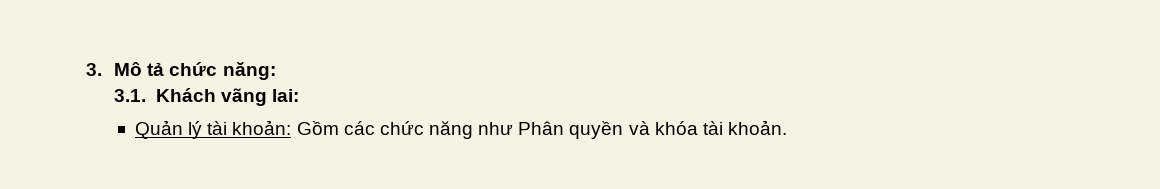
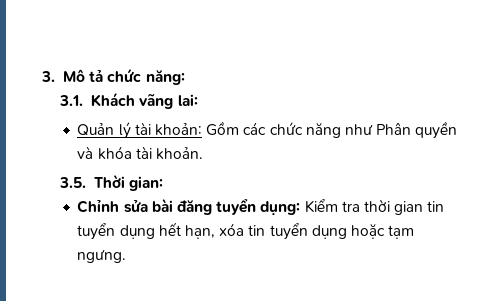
+ 3.5. Thời gian:
+ Chỉnh sửa bài đăng tuyển dụng: Kiểm tra thời gian tin tuyển dụng hết hạn, xóa tin tuyển dụng hoặc tạm ngưng.

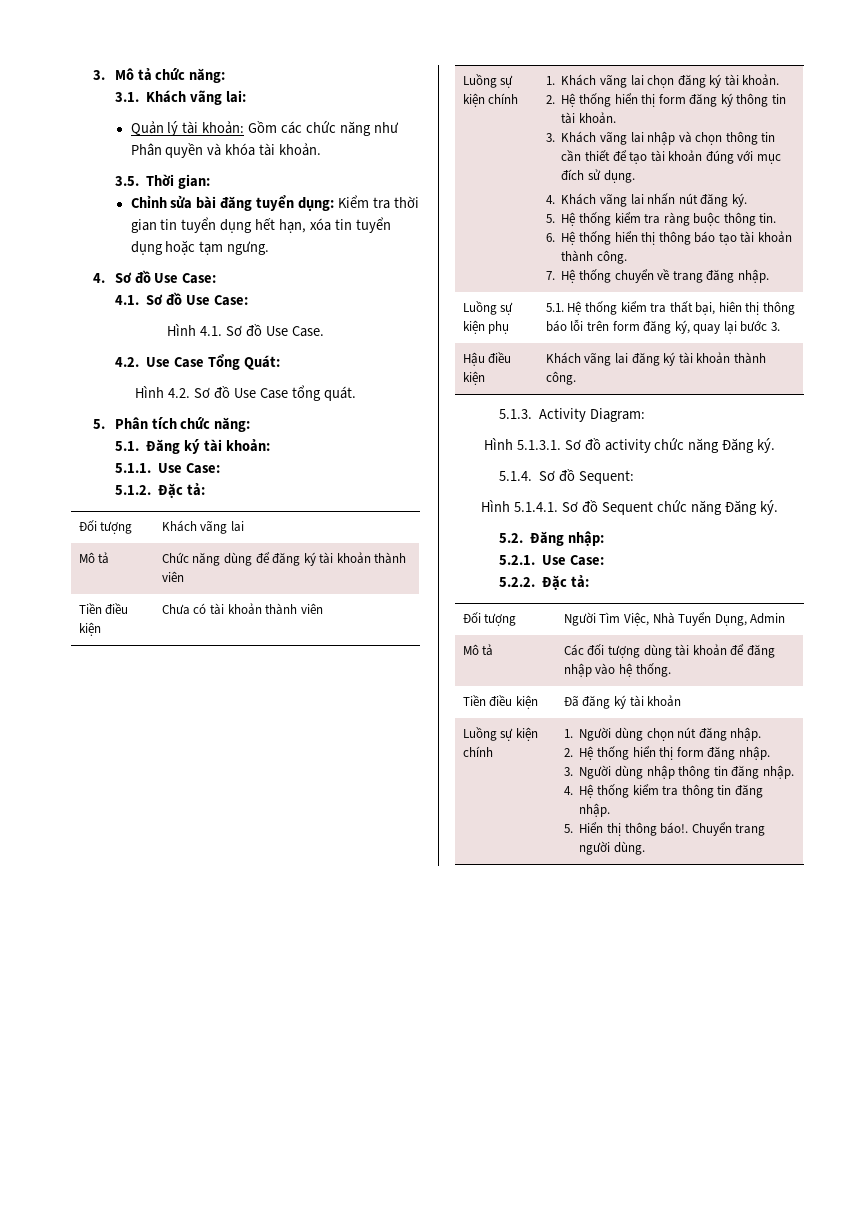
+ 4. Sơ đồ Use Case:
+ 4.1. Sơ đồ Use Case:
+ Hình 4.1. Sơ đồ Use Case.
+ 4.2. Use Case Tổng Quát:
+ Hình 4.2. Sơ đồ Use Case tổng quát.
+ 5. Phân tích chức năng:
+ 5.1. Đăng ký tài khoản:
+ 5.1.1. Use Case:
+ 5.1.2. Đặc tả:
+ Đối tượng | Khách vãng lai
+ Mô tả | Chức năng dùng để đăng ký tài khoản thành viên
+ Tiền điều kiện | Chưa có tài khoản thành viên
+ Luồng sự kiện chính | 1. Khách vãng lai chọn đăng ký tài khoản.
+ 2. Hệ thống hiển thị form đăng ký thông tin tài khoản.
+ 3. Khách vãng lai nhập và chọn thông tin cần thiết để tạo tài khoản đúng với mục đích sử dụng.
+ 4. Khách vãng lai nhấn nút đăng ký.
+ 5. Hệ thống kiểm tra ràng buộc thông tin.
+ 6. Hệ thống hiển thị thông báo tạo tài khoản thành công.
+ 7. Hệ thống chuyển về trang đăng nhập.
+ Luồng sự kiện phụ | 5.1. Hệ thống kiểm tra thất bại, hiên thị thông báo lỗi trên form đăng ký, quay lại bước 3.
+ Hậu điều kiện | Khách vãng lai đăng ký tài khoản thành công.
+ 5.1.3. Activity Diagram:
+ Hình 5.1.3.1. Sơ đồ activity chức năng Đăng ký.
+ 5.1.4. Sơ đồ Sequent:
+ Hình 5.1.4.1. Sơ đồ Sequent chức năng Đăng ký.
+ 5.2. Đăng nhập:
+ 5.2.1. Use Case:
+ 5.2.2. Đặc tả:
+ Đối tượng | Người Tìm Việc, Nhà Tuyển Dụng, Admin
+ Mô tả | Các đối tượng dùng tài khoản để đăng nhập vào hệ thống.
+ Tiền điều kiện | Đã đăng ký tài khoản
+ Luồng sự kiện chính | 1. Người dùng chọn nút đăng nhập.
+ 2. Hệ thống hiển thị form đăng nhập.
+ 3. Người dùng nhập thông tin đăng nhập.
+ 4. Hệ thống kiểm tra thông tin đăng nhập.
+ 5. Hiển thị thông báo!. Chuyển trang người dùng.

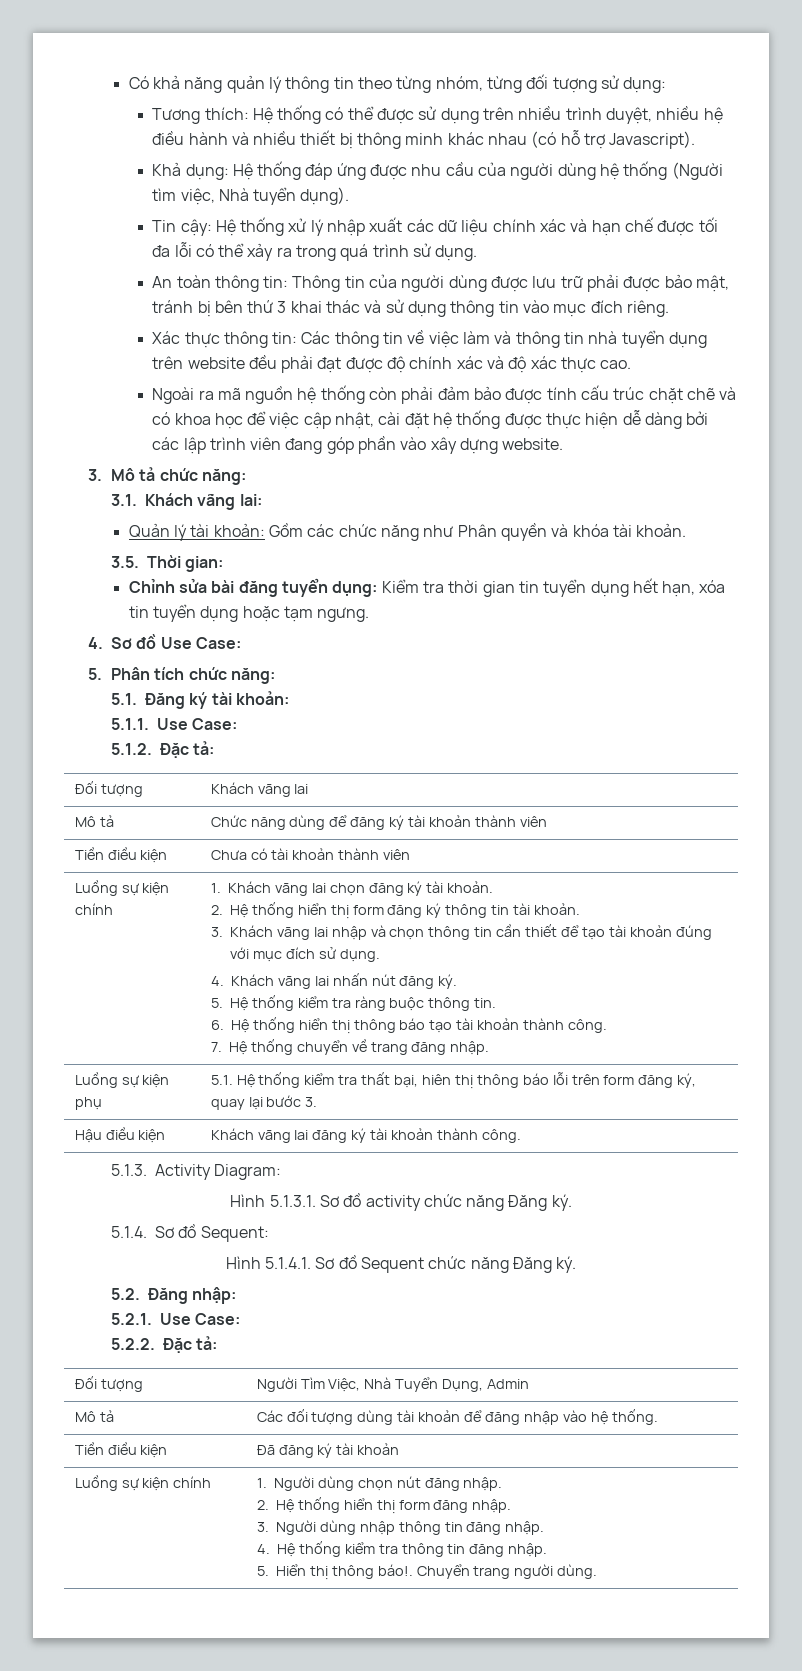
+ Có khả năng quản lý thông tin theo từng nhóm, từng đối tượng sử dụng:
+ Tương thích: Hệ thống có thể được sử dụng trên nhiều trình duyệt, nhiều hệ điều hành và nhiều thiết bị thông minh khác nhau (có hỗ trợ Javascript).
+ Khả dụng: Hệ thống đáp ứng được nhu cầu của người dùng hệ thống (Người tìm việc, Nhà tuyển dụng).
+ Tin cậy: Hệ thống xử lý nhập xuất các dữ liệu chính xác và hạn chế được tối đa lỗi có thể xảy ra trong quá trình sử dụng.
+ An toàn thông tin: Thông tin của người dùng được lưu trữ phải được bảo mật, tránh bị bên thứ 3 khai thác và sử dụng thông tin vào mục đích riêng.
+ Xác thực thông tin: Các thông tin về việc làm và thông tin nhà tuyển dụng trên website đều phải đạt được độ chính xác và độ xác thực cao.
+ Ngoài ra mã nguồn hệ thống còn phải đảm bảo được tính cấu trúc chặt chẽ và có khoa học để việc cập nhật, cài đặt hệ thống được thực hiện dễ dàng bởi các lập trình viên đang góp phần vào xây dựng website.
- 4.1. Sơ đồ Use Case:
- Hình 4.1. Sơ đồ Use Case.
- 4.2. Use Case Tổng Quát:
- Hình 4.2. Sơ đồ Use Case tổng quát.

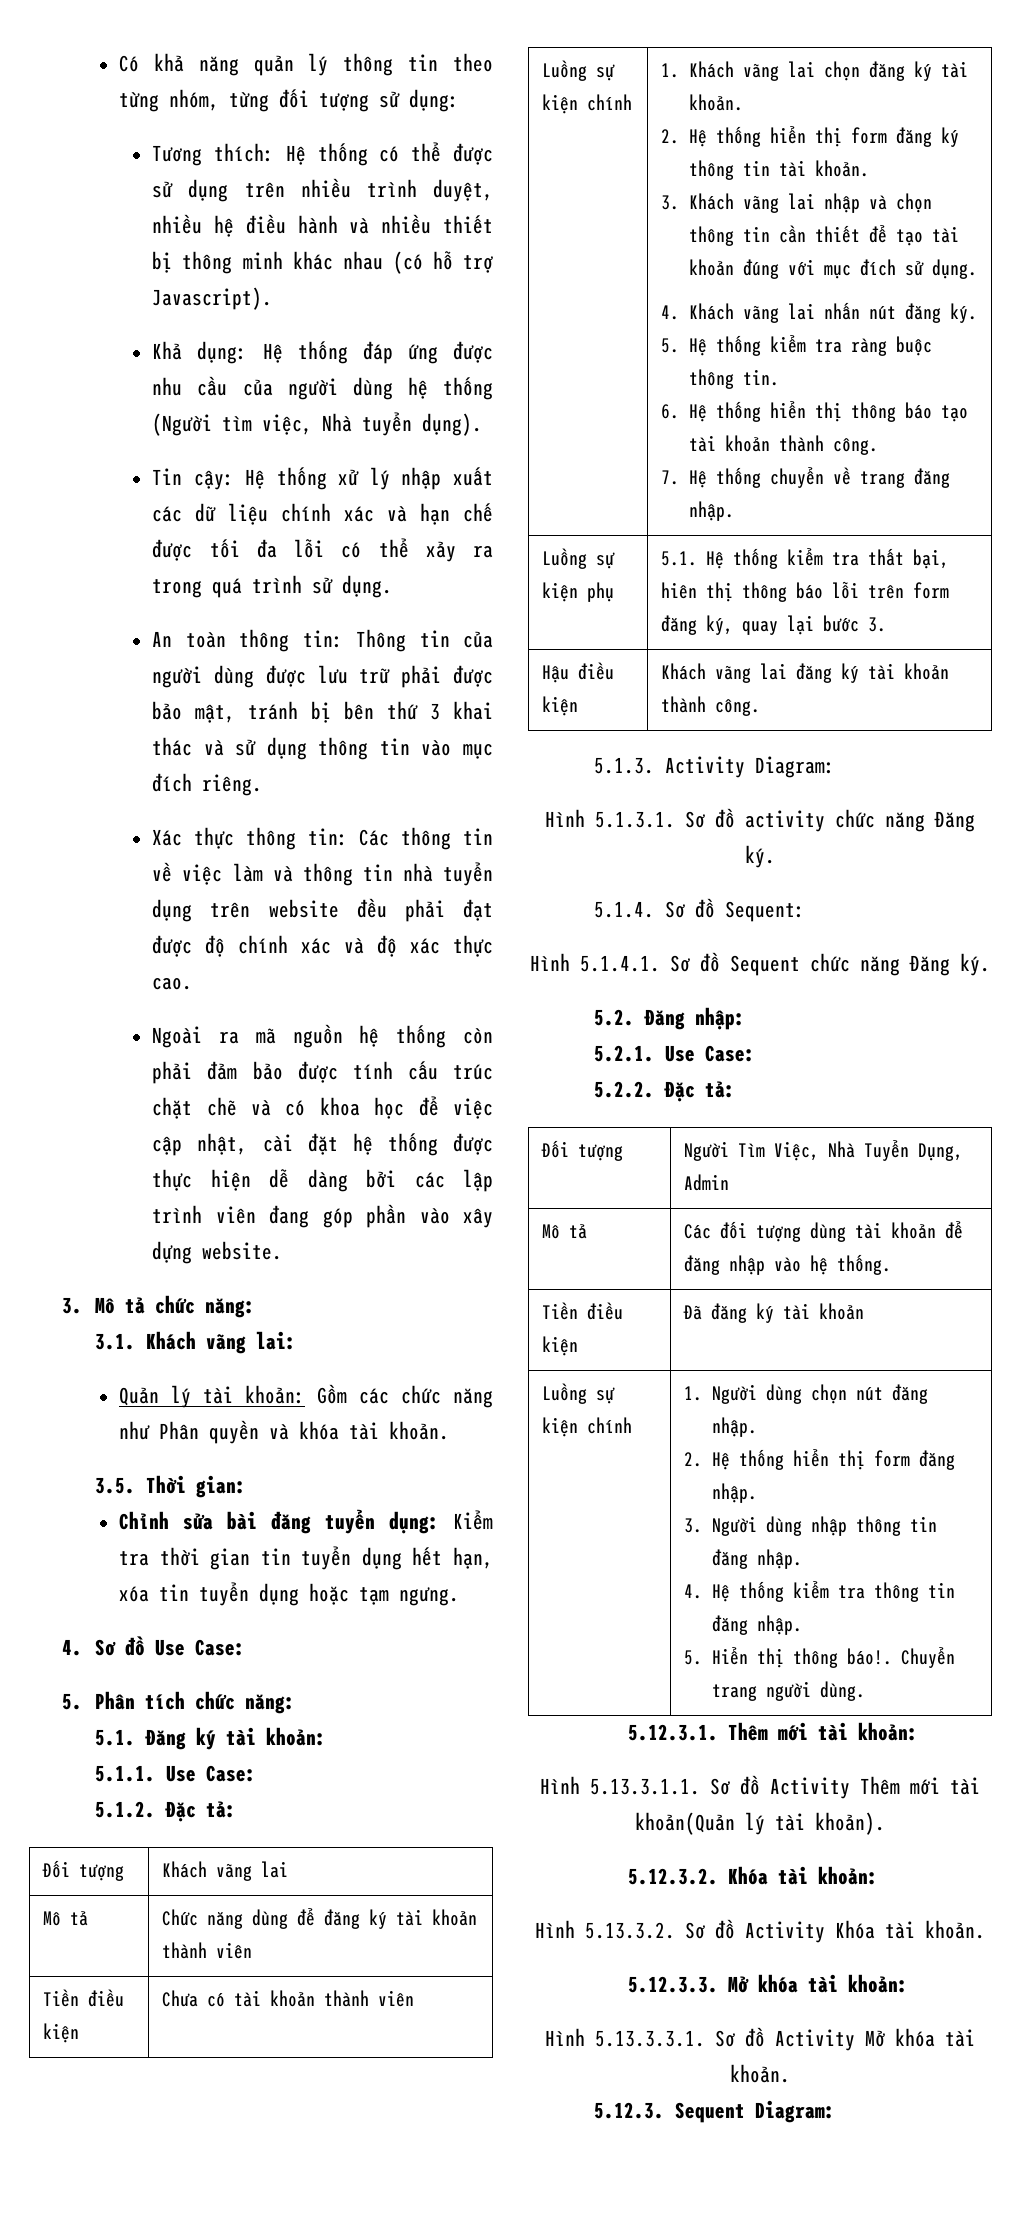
+ 5.12.3.1. Thêm mới tài khoản:
+ Hình 5.13.3.1.1. Sơ đồ Activity Thêm mới tài khoản(Quản lý tài khoản).
+ 5.12.3.2. Khóa tài khoản:
+ Hình 5.13.3.2. Sơ đồ Activity Khóa tài khoản.
+ 5.12.3.3. Mở khóa tài khoản:
+ Hình 5.13.3.3.1. Sơ đồ Activity Mở khóa tài khoản.
+ 5.12.3. Sequent Diagram:

